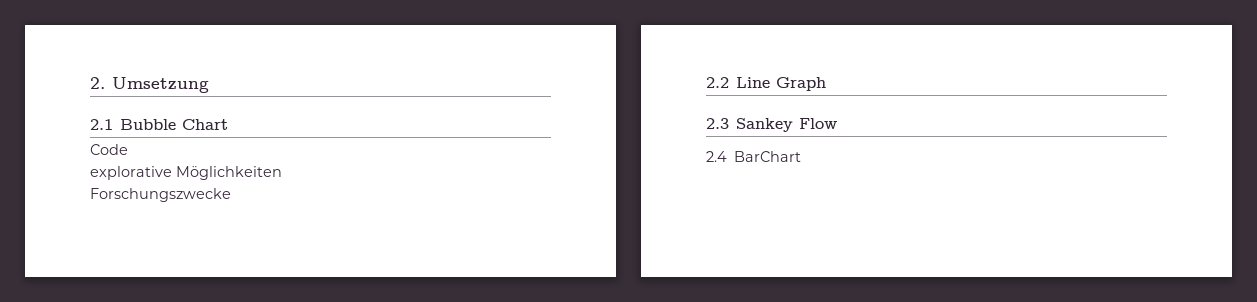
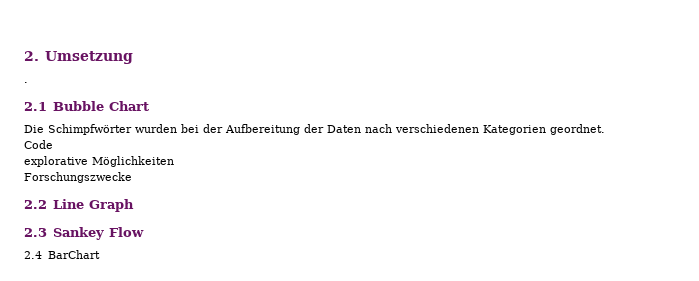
+ .
+ Die Schimpfwörter wurden bei der Aufbereitung der Daten nach verschiedenen Kategorien geordnet.

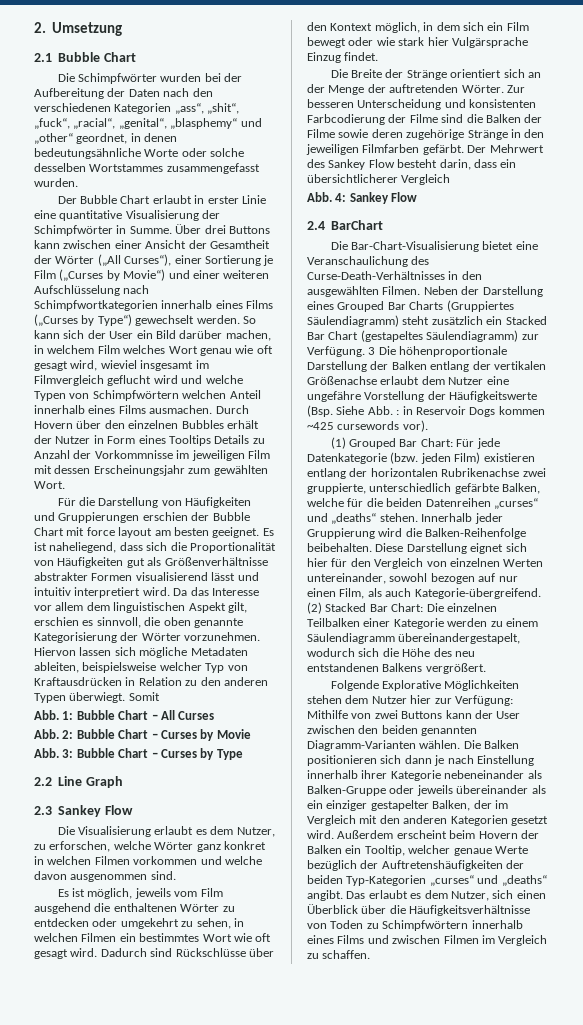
- .
- Die Schimpfwörter wurden bei der Aufbereitung der Daten nach verschiedenen Kategorien geordnet.
- Code
- explorative Möglichkeiten
- Forschungszwecke
+ Die Schimpfwörter wurden bei der Aufbereitung der Daten nach den verschiedenen Kategorien „ass“, „shit“, „fuck“, „racial“, „genital“, „blasphemy“ und „other“ geordnet, in denen bedeutungsähnliche Worte oder solche desselben Wortstammes zusammengefasst wurden.
+ Der Bubble Chart erlaubt in erster Linie eine quantitative Visualisierung der Schimpfwörter in Summe. Über drei Buttons kann zwischen einer Ansicht der Gesamtheit der Wörter („All Curses“), einer Sortierung je Film („Curses by Movie“) und einer weiteren Aufschlüsselung nach Schimpfwortkategorien innerhalb eines Films („Curses by Type“) gewechselt werden. So kann sich der User ein Bild darüber machen, in welchem Film welches Wort genau wie oft gesagt wird, wieviel insgesamt im Filmvergleich geflucht wird und welche Typen von Schimpfwörtern welchen Anteil innerhalb eines Films ausmachen. Durch Hovern über den einzelnen Bubbles erhält der Nutzer in Form eines Tooltips Details zu Anzahl der Vorkommnisse im jeweiligen Film mit dessen Erscheinungsjahr zum gewählten Wort.
+ Für die Darstellung von Häufigkeiten und Gruppierungen erschien der Bubble Chart mit force layout am besten geeignet. Es ist naheliegend, dass sich die Proportionalität von Häufigkeiten gut als Größenverhältnisse abstrakter Formen visualisierend lässt und intuitiv interpretiert wird. Da das Interesse vor allem dem linguistischen Aspekt gilt, erschien es sinnvoll, die oben genannte Kategorisierung der Wörter vorzunehmen. Hiervon lassen sich mögliche Metadaten ableiten, beispielsweise welcher Typ von Kraftausdrücken in Relation zu den anderen Typen überwiegt. Somit
+ Abb. 1: Bubble Chart – All Curses
+ Abb. 2: Bubble Chart – Curses by Movie
+ Abb. 3: Bubble Chart – Curses by Type
+ Die Visualisierung erlaubt es dem Nutzer, zu erforschen, welche Wörter ganz konkret in welchen Filmen vorkommen und welche davon ausgenommen sind.
+ Es ist möglich, jeweils vom Film ausgehend die enthaltenen Wörter zu entdecken oder umgekehrt zu sehen, in welchen Filmen ein bestimmtes Wort wie oft gesagt wird. Dadurch sind Rückschlüsse über den Kontext möglich, in dem sich ein Film bewegt oder wie stark hier Vulgärsprache Einzug findet.
+ Die Breite der Stränge orientiert sich an der Menge der auftretenden Wörter. Zur besseren Unterscheidung und konsistenten Farbcodierung der Filme sind die Balken der Filme sowie deren zugehörige Stränge in den jeweiligen Filmfarben gefärbt. Der Mehrwert des Sankey Flow besteht darin, dass ein übersichtlicherer Vergleich
+ Abb. 4: Sankey Flow
  2.4 BarChart
+ Die Bar-Chart-Visualisierung bietet eine Veranschaulichung des Curse-Death-Verhältnisses in den ausgewählten Filmen. Neben der Darstellung eines Grouped Bar Charts (Gruppiertes Säulendiagramm) steht zusätzlich ein Stacked Bar Chart (gestapeltes Säulendiagramm) zur Verfügung. 3 Die höhenproportionale Darstellung der Balken entlang der vertikalen Größenachse erlaubt dem Nutzer eine ungefähre Vorstellung der Häufigkeitswerte (Bsp. Siehe Abb. : in Reservoir Dogs kommen ~425 cursewords vor).
+ (1) Grouped Bar Chart: Für jede Datenkategorie (bzw. jeden Film) existieren entlang der horizontalen Rubrikenachse zwei gruppierte, unterschiedlich gefärbte Balken, welche für die beiden Datenreihen „curses“ und „deaths“ stehen. Innerhalb jeder Gruppierung wird die Balken-Reihenfolge beibehalten. Diese Darstellung eignet sich hier für den Vergleich von einzelnen Werten untereinander, sowohl bezogen auf nur einen Film, als auch Kategorie-übergreifend. (2) Stacked Bar Chart: Die einzelnen Teilbalken einer Kategorie werden zu einem Säulendiagramm übereinandergestapelt, wodurch sich die Höhe des neu entstandenen Balkens vergrößert.
+ Folgende Explorative Möglichkeiten stehen dem Nutzer hier zur Verfügung: Mithilfe von zwei Buttons kann der User zwischen den beiden genannten Diagramm-Varianten wählen. Die Balken positionieren sich dann je nach Einstellung innerhalb ihrer Kategorie nebeneinander als Balken-Gruppe oder jeweils übereinander als ein einziger gestapelter Balken, der im Vergleich mit den anderen Kategorien gesetzt wird. Außerdem erscheint beim Hovern der Balken ein Tooltip, welcher genaue Werte bezüglich der Auftretenshäufigkeiten der beiden Typ-Kategorien „curses“ und „deaths“ angibt. Das erlaubt es dem Nutzer, sich einen Überblick über die Häufigkeitsverhältnisse von Toden zu Schimpfwörtern innerhalb eines Films und zwischen Filmen im Vergleich zu schaffen.

